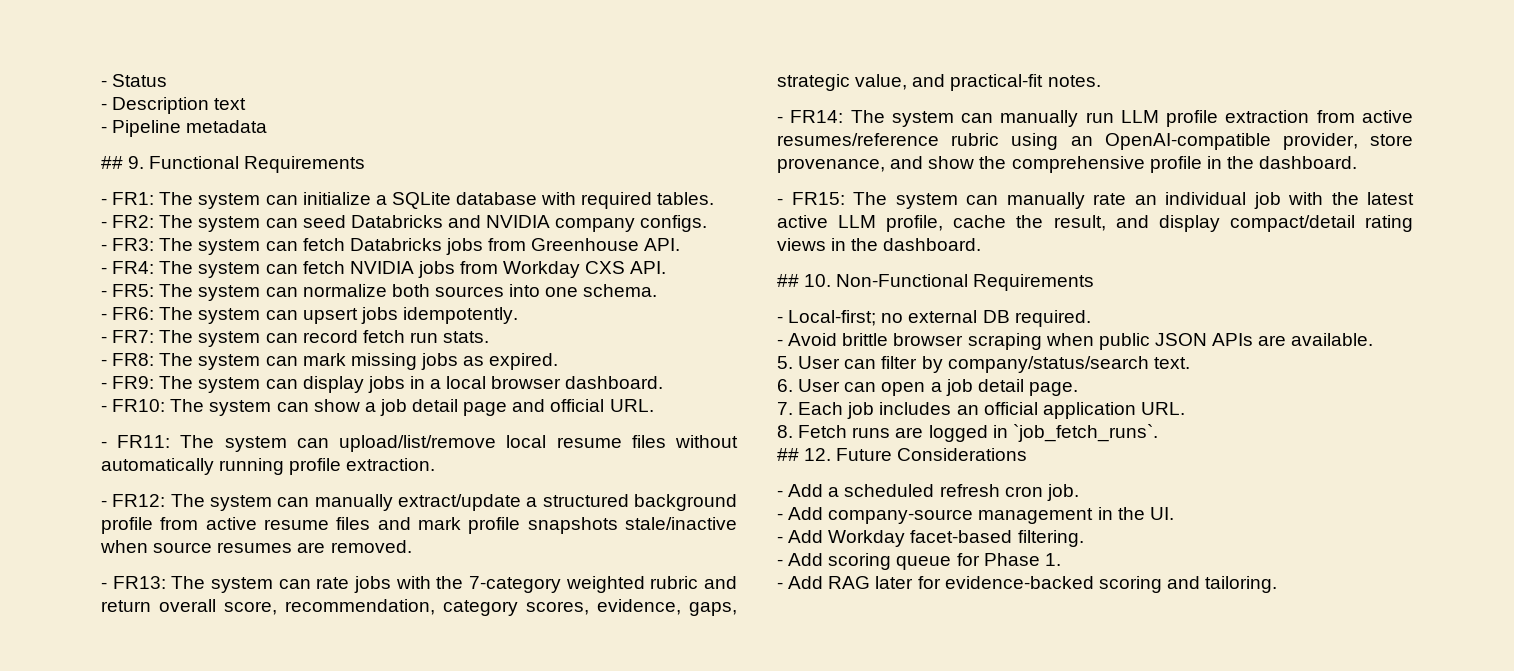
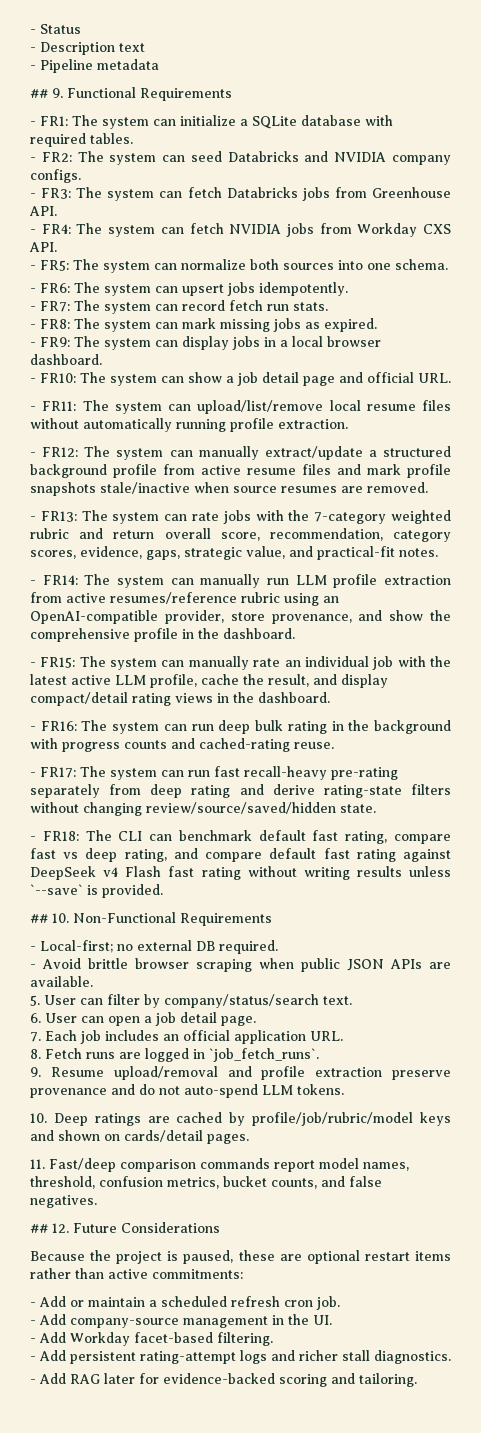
+ - FR16: The system can run deep bulk rating in the background with progress counts and cached-rating reuse.
+ - FR17: The system can run fast recall-heavy pre-rating separately from deep rating and derive rating-state filters without changing review/source/saved/hidden state.
+ - FR18: The CLI can benchmark default fast rating, compare fast vs deep rating, and compare default fast rating against DeepSeek v4 Flash fast rating without writing results unless `--save` is provided.
+ 9. Resume upload/removal and profile extraction preserve provenance and do not auto-spend LLM tokens.
+ 10. Deep ratings are cached by profile/job/rubric/model keys and shown on cards/detail pages.
+ 11. Fast/deep comparison commands report model names, threshold, confusion metrics, bucket counts, and false negatives.
  ## 12. Future Considerations
- - Add a scheduled refresh cron job.
+ Because the project is paused, these are optional restart items rather than active commitments:
+ - Add or maintain a scheduled refresh cron job.
- - Add scoring queue for Phase 1.
+ - Add persistent rating-attempt logs and richer stall diagnostics.

